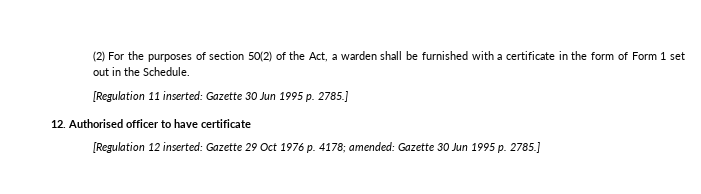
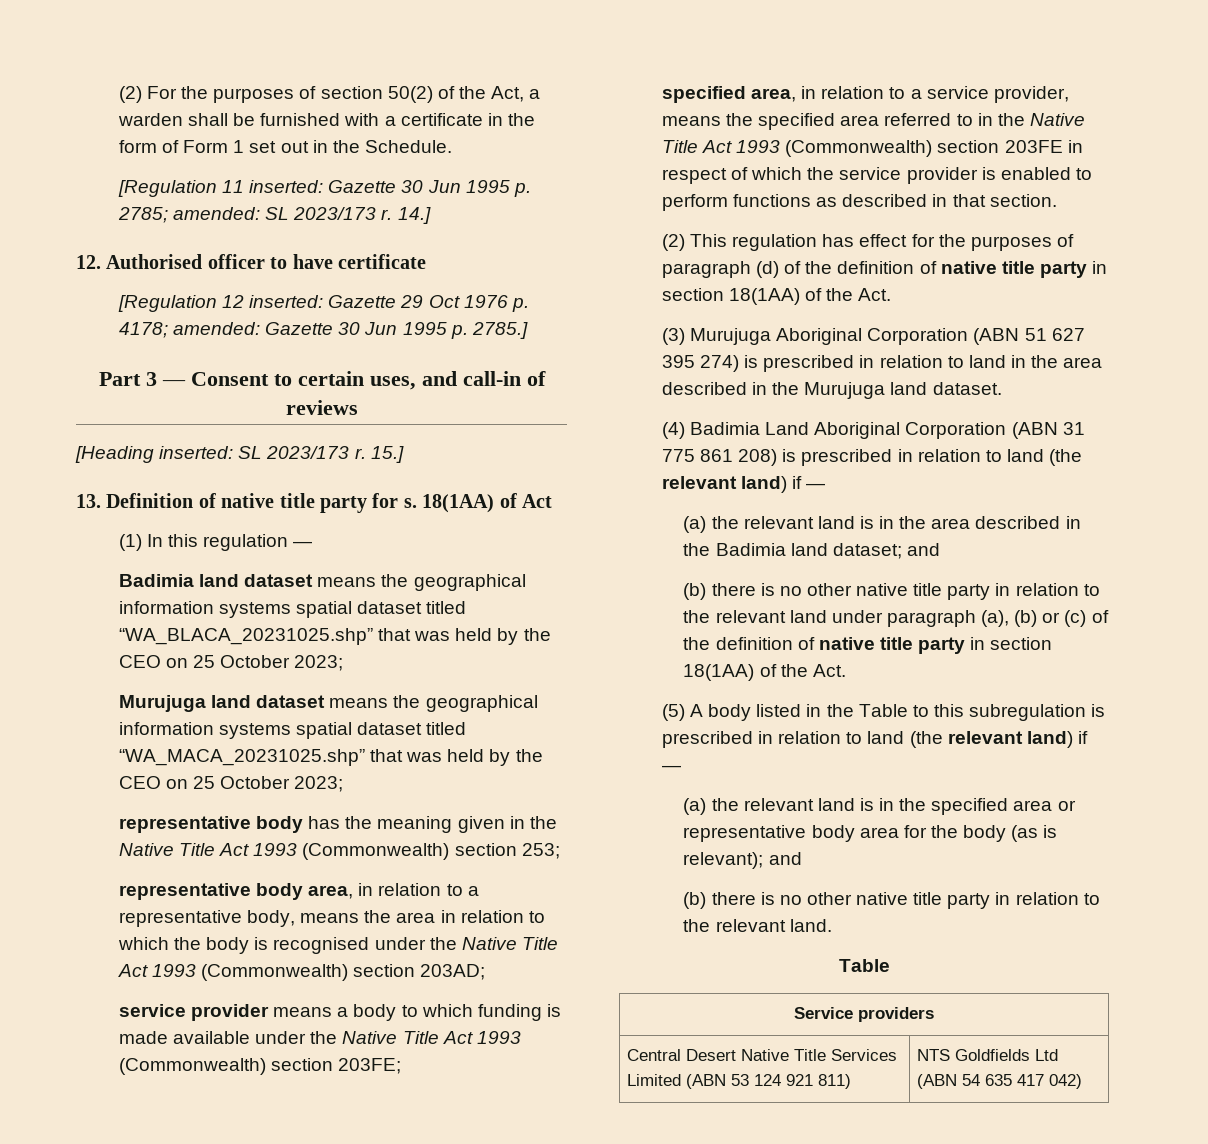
- [Regulation 11 inserted: Gazette 30 Jun 1995 p. 2785.]
+ [Regulation 11 inserted: Gazette 30 Jun 1995 p. 2785; amended: SL 2023/173 r. 14.]
+ Part 3 — Consent to certain uses, and call-in of reviews
+ [Heading inserted: SL 2023/173 r. 15.]
+ 13. Definition of native title party for s. 18(1AA) of Act
+ (1) In this regulation —
+ Badimia land dataset means the geographical information systems spatial dataset titled “WA_BLACA_20231025.shp” that was held by the CEO on 25 October 2023;
+ Murujuga land dataset means the geographical information systems spatial dataset titled “WA_MACA_20231025.shp” that was held by the CEO on 25 October 2023;
+ representative body has the meaning given in the Native Title Act 1993 (Commonwealth) section 253;
+ representative body area, in relation to a representative body, means the area in relation to which the body is recognised under the Native Title Act 1993 (Commonwealth) section 203AD;
+ service provider means a body to which funding is made available under the Native Title Act 1993 (Commonwealth) section 203FE;
+ specified area, in relation to a service provider, means the specified area referred to in the Native Title Act 1993 (Commonwealth) section 203FE in respect of which the service provider is enabled to perform functions as described in that section.
+ (2) This regulation has effect for the purposes of paragraph (d) of the definition of native title party in section 18(1AA) of the Act.
+ (3) Murujuga Aboriginal Corporation (ABN 51 627 395 274) is prescribed in relation to land in the area described in the Murujuga land dataset.
+ (4) Badimia Land Aboriginal Corporation (ABN 31 775 861 208) is prescribed in relation to land (the relevant land) if —
+ (a) the relevant land is in the area described in the Badimia land dataset; and
+ (b) there is no other native title party in relation to the relevant land under paragraph (a), (b) or (c) of the definition of native title party in section 18(1AA) of the Act.
+ (5) A body listed in the Table to this subregulation is prescribed in relation to land (the relevant land) if —
+ (a) the relevant land is in the specified area or representative body area for the body (as is relevant); and
+ (b) there is no other native title party in relation to the relevant land.
+ Table
+ Service providers
+ Central Desert Native Title Services Limited (ABN 53 124 921 811) | NTS Goldfields Ltd (ABN 54 635 417 042)

